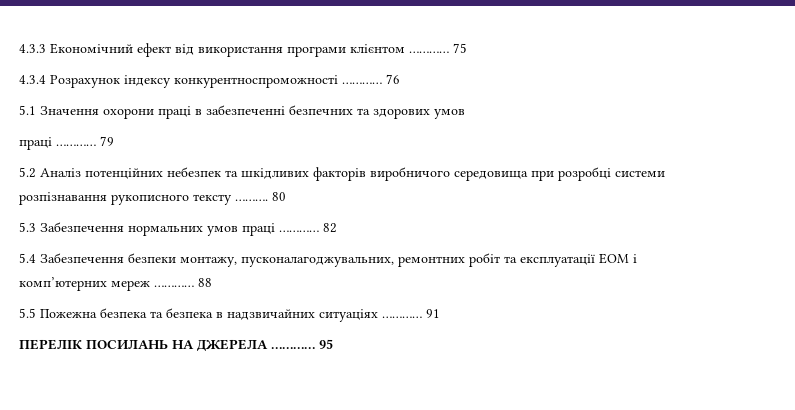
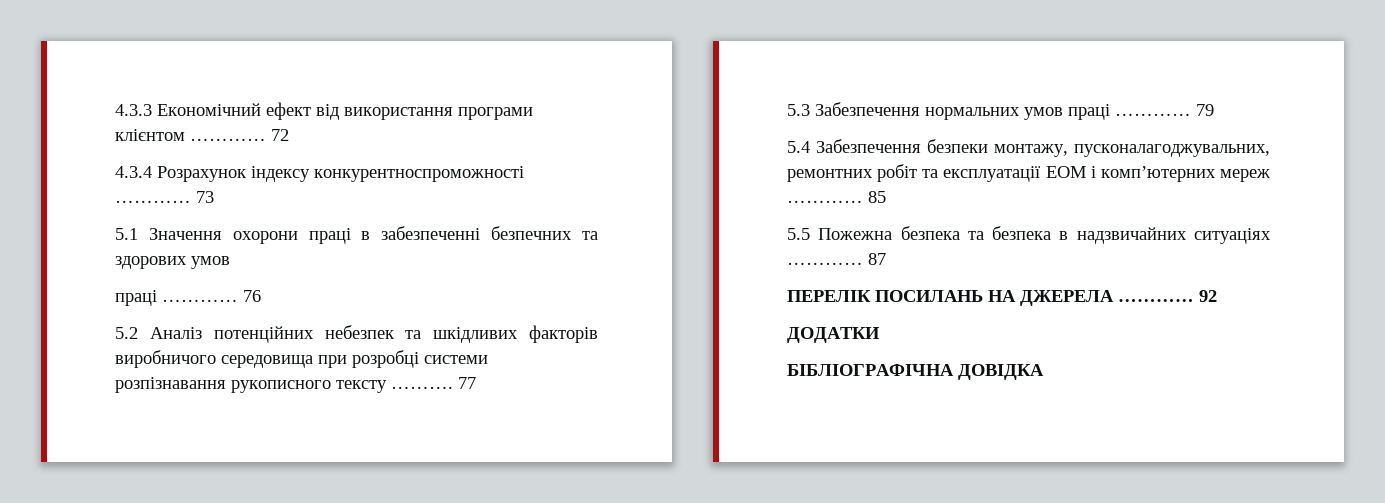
- 75
+ 72
- 76
+ 73
- 79
+ 76
- 80
+ 77
- 82
+ 79
- 88
+ 85
- 91
+ 87
- 95
+ 92
+ ДОДАТКИ
+ БІБЛІОГРАФІЧНА ДОВІДКА

